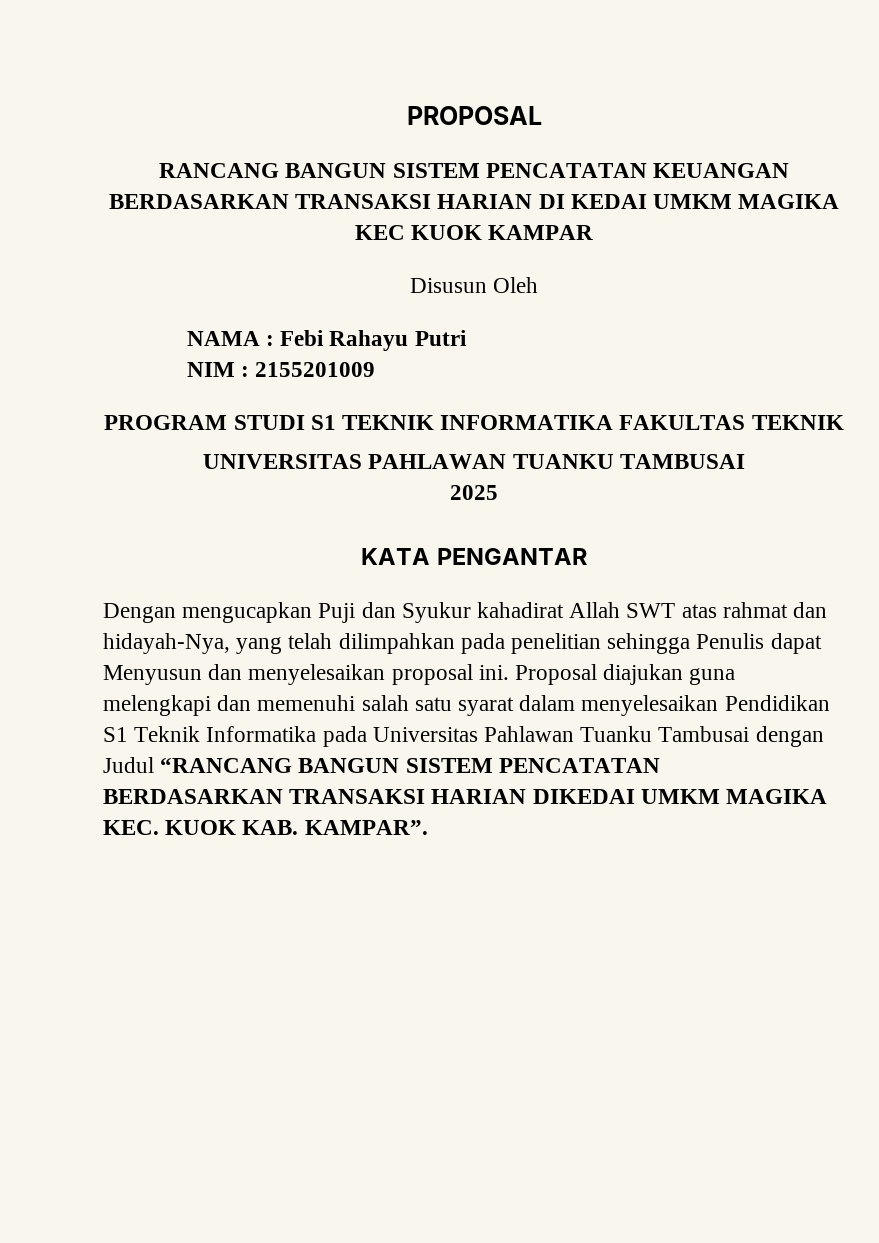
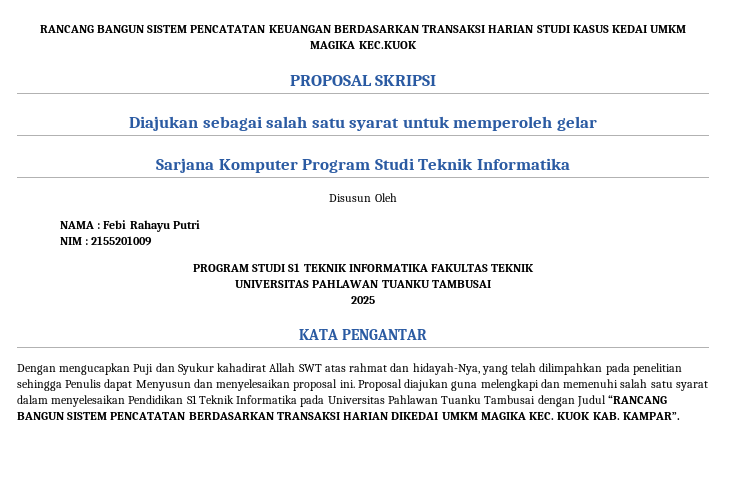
- PROPOSAL
- RANCANG BANGUN SISTEM PENCATATAN KEUANGAN BERDASARKAN TRANSAKSI HARIAN DI KEDAI UMKM MAGIKA KEC KUOK KAMPAR
+ RANCANG BANGUN SISTEM PENCATATAN KEUANGAN BERDASARKAN TRANSAKSI HARIAN STUDI KASUS KEDAI UMKM MAGIKA KEC.KUOK
+ PROPOSAL SKRIPSI
+ Diajukan sebagai salah satu syarat untuk memperoleh gelar
+ Sarjana Komputer Program Studi Teknik Informatika

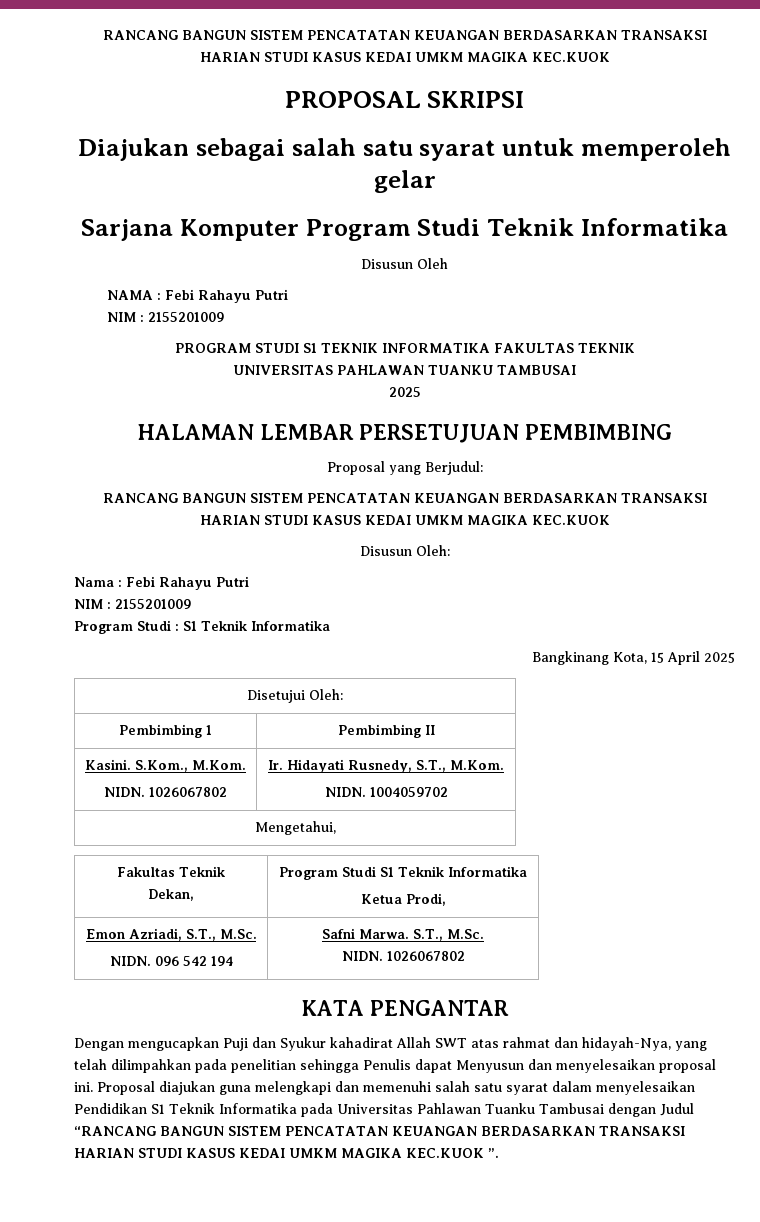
+ HALAMAN LEMBAR PERSETUJUAN PEMBIMBING
+ Proposal yang Berjudul:
+ RANCANG BANGUN SISTEM PENCATATAN KEUANGAN BERDASARKAN TRANSAKSI HARIAN STUDI KASUS KEDAI UMKM MAGIKA KEC.KUOK
+ Disusun Oleh:
+ Nama : Febi Rahayu Putri
+ NIM : 2155201009
+ Program Studi : S1 Teknik Informatika
+ Bangkinang Kota, 15 April 2025
+ Disetujui Oleh:
+ Pembimbing 1 | Pembimbing II
+ Kasini. S.Kom., M.Kom.
+ NIDN. 1026067802 | Ir. Hidayati Rusnedy, S.T., M.Kom.
+ NIDN. 1004059702
+ Mengetahui,
+ Fakultas Teknik
+ Dekan, | Program Studi S1 Teknik Informatika
+ Ketua Prodi,
+ Emon Azriadi, S.T., M.Sc.
+ NIDN. 096 542 194 | Safni Marwa. S.T., M.Sc.
+ NIDN. 1026067802
- Proposal diajukan guna melengkapi dan memenuhi salah satu syarat dalam menyelesaikan Pendidikan S1 Teknik Informatika pada Universitas Pahlawan Tuanku Tambusai dengan Judul “RANCANG BANGUN SISTEM PENCATATAN BERDASARKAN TRANSAKSI HARIAN DIKEDAI UMKM MAGIKA KEC. KUOK KAB. KAMPAR”.
+ Proposal diajukan guna melengkapi dan memenuhi salah satu syarat dalam menyelesaikan Pendidikan S1 Teknik Informatika pada Universitas Pahlawan Tuanku Tambusai dengan Judul “RANCANG BANGUN SISTEM PENCATATAN KEUANGAN BERDASARKAN TRANSAKSI HARIAN STUDI KASUS KEDAI UMKM MAGIKA KEC.KUOK ”.

